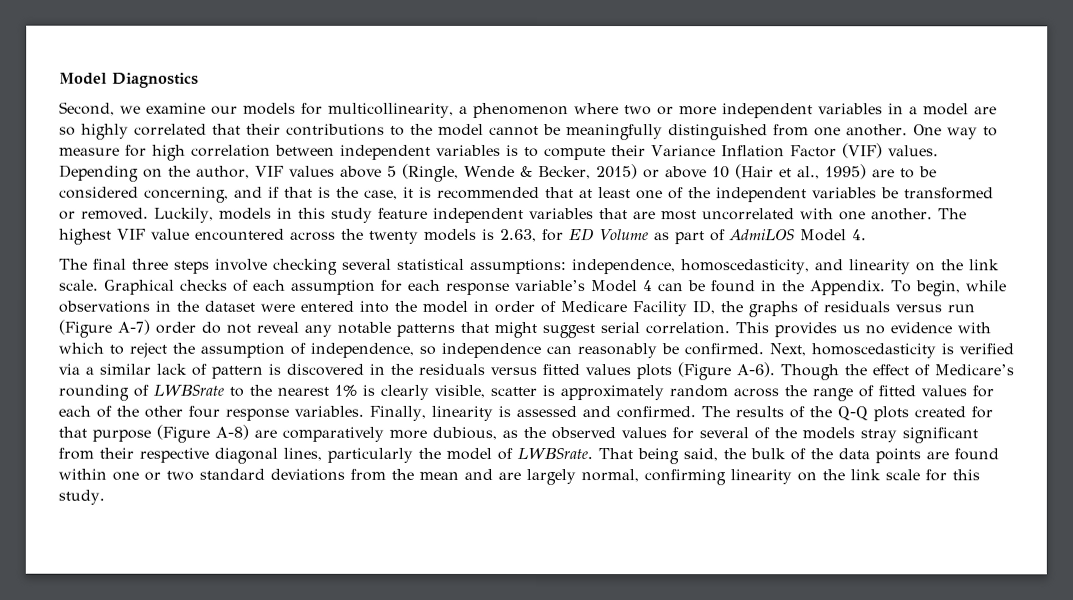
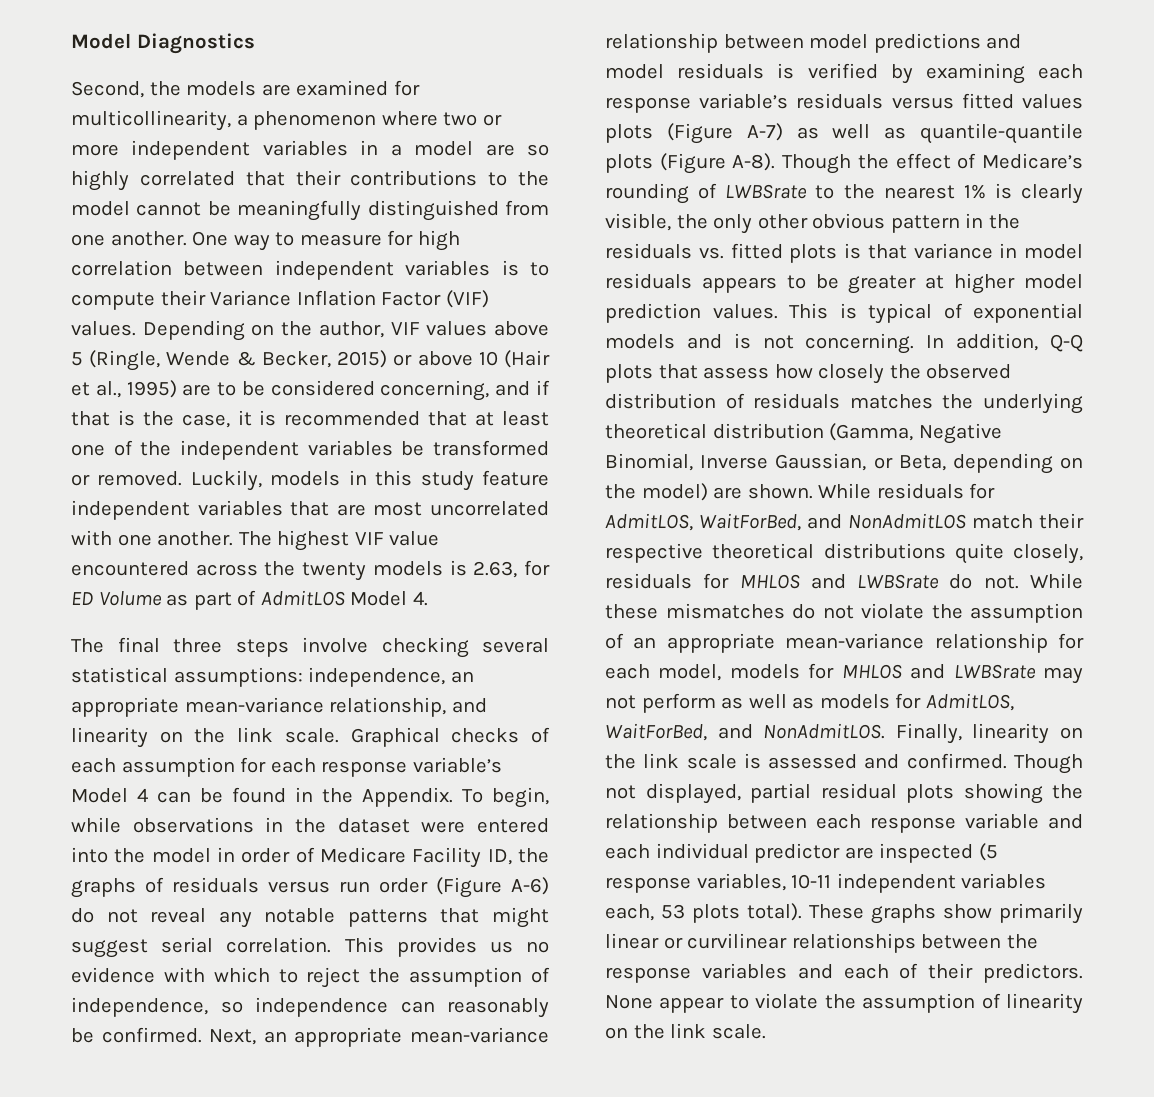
- Second, we examine our models for multicollinearity, a phenomenon where two or more independent variables in a model are so highly correlated that their contributions to the model cannot be meaningfully distinguished from one another.
+ Second, the models are examined for multicollinearity, a phenomenon where two or more independent variables in a model are so highly correlated that their contributions to the model cannot be meaningfully distinguished from one another.
- The highest VIF value encountered across the twenty models is 2.63, for ED Volume as part of AdmiLOS Model 4.
+ The highest VIF value encountered across the twenty models is 2.63, for ED Volume as part of AdmitLOS Model 4.
- The final three steps involve checking several statistical assumptions: independence, homoscedasticity, and linearity on the link scale.
+ The final three steps involve checking several statistical assumptions: independence, an appropriate mean-variance relationship, and linearity on the link scale.
- To begin, while observations in the dataset were entered into the model in order of Medicare Facility ID, the graphs of residuals versus run (Figure A-7) order do not reveal any notable patterns that might suggest serial correlation.
+ To begin, while observations in the dataset were entered into the model in order of Medicare Facility ID, the graphs of residuals versus run order (Figure A-6) do not reveal any notable patterns that might suggest serial correlation.
- Next, homoscedasticity is verified via a similar lack of pattern is discovered in the residuals versus fitted values plots (Figure A-6).
+ Next, an appropriate mean-variance relationship between model predictions and model residuals is verified by examining each response variable’s residuals versus fitted values plots (Figure A-7) as well as quantile-quantile plots (Figure A-8).
- Though the effect of Medicare’s rounding of LWBSrate to the nearest 1% is clearly visible, scatter is approximately random across the range of fitted values for each of the other four response variables. Finally, linearity is assessed and confirmed. The results of the Q-Q plots created for that purpose (Figure A-8) are comparatively more dubious, as the observed values for several of the models stray significant from their respective diagonal lines, particularly the model of LWBSrate. That being said, the bulk of the data points are found within one or two standard deviations from the mean and are largely normal, confirming linearity on the link scale for this study.
+ Though the effect of Medicare’s rounding of LWBSrate to the nearest 1% is clearly visible, the only other obvious pattern in the residuals vs. fitted plots is that variance in model residuals appears to be greater at higher model prediction values. This is typical of exponential models and is not concerning. In addition, Q-Q plots that assess how closely the observed distribution of residuals matches the underlying theoretical distribution (Gamma, Negative Binomial, Inverse Gaussian, or Beta, depending on the model) are shown. While residuals for AdmitLOS, WaitForBed, and NonAdmitLOS match their respective theoretical distributions quite closely, residuals for MHLOS and LWBSrate do not. While these mismatches do not violate the assumption of an appropriate mean-variance relationship for each model, models for MHLOS and LWBSrate may not perform as well as models for AdmitLOS, WaitForBed, and NonAdmitLOS. Finally, linearity on the link scale is assessed and confirmed. Though not displayed, partial residual plots showing the relationship between each response variable and each individual predictor are inspected (5 response variables, 10-11 independent variables each, 53 plots total). These graphs show primarily linear or curvilinear relationships between the response variables and each of their predictors. None appear to violate the assumption of linearity on the link scale.

